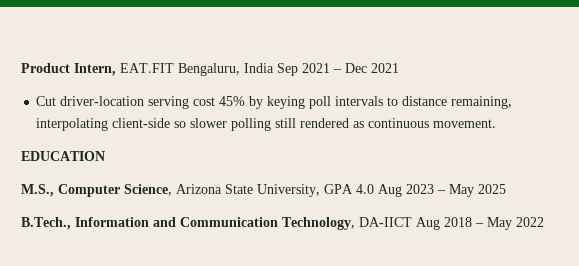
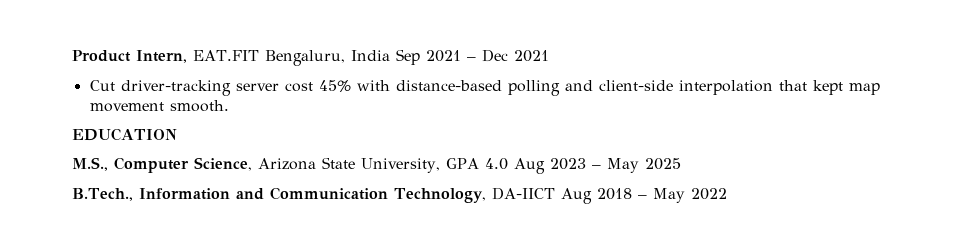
- Cut driver-location serving cost 45% by keying poll intervals to distance remaining, interpolating client-side so slower polling still rendered as continuous movement.
+ Cut driver-tracking server cost 45% with distance-based polling and client-side interpolation that kept map movement smooth.

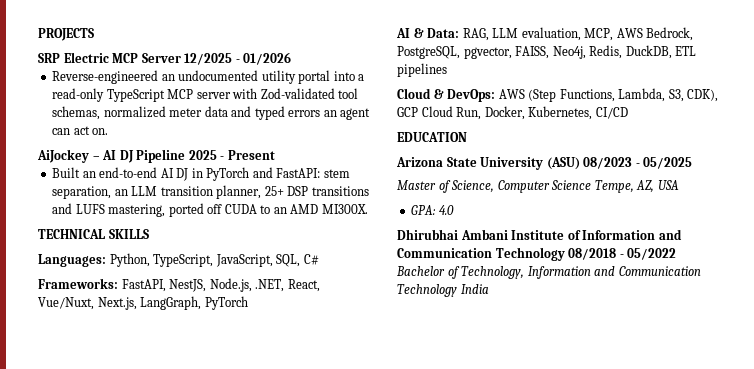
- Product Intern, EAT.FIT Bengaluru, India Sep 2021 – Dec 2021
- Cut driver-tracking server cost 45% with distance-based polling and client-side interpolation that kept map movement smooth.
+ PROJECTS
+ SRP Electric MCP Server 12/2025 - 01/2026
+ Reverse-engineered an undocumented utility portal into a read-only TypeScript MCP server with Zod-validated tool schemas, normalized meter data and typed errors an agent can act on.
+ AiJockey – AI DJ Pipeline 2025 - Present
+ Built an end-to-end AI DJ in PyTorch and FastAPI: stem separation, an LLM transition planner, 25+ DSP transitions and LUFS mastering, ported off CUDA to an AMD MI300X.
+ TECHNICAL SKILLS
+ Languages: Python, TypeScript, JavaScript, SQL, C#
+ Frameworks: FastAPI, NestJS, Node.js, .NET, React, Vue/Nuxt, Next.js, LangGraph, PyTorch
+ AI & Data: RAG, LLM evaluation, MCP, AWS Bedrock, PostgreSQL, pgvector, FAISS, Neo4j, Redis, DuckDB, ETL pipelines
+ Cloud & DevOps: AWS (Step Functions, Lambda, S3, CDK), GCP Cloud Run, Docker, Kubernetes, CI/CD
  EDUCATION
- M.S., Computer Science, Arizona State University, GPA 4.0 Aug 2023 – May 2025
- B.Tech., Information and Communication Technology, DA-IICT Aug 2018 – May 2022
+ Arizona State University (ASU) 08/2023 - 05/2025
+ Master of Science, Computer Science Tempe, AZ, USA
+ GPA: 4.0
+ Dhirubhai Ambani Institute of Information and Communication Technology 08/2018 - 05/2022
+ Bachelor of Technology, Information and Communication Technology India

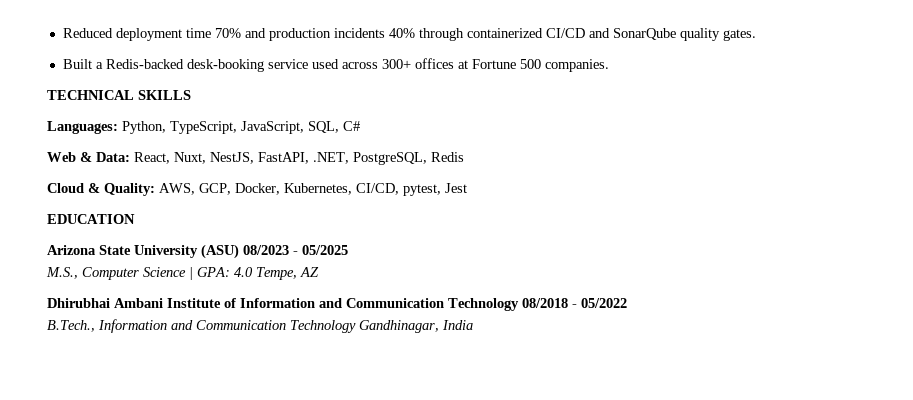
- PROJECTS
- SRP Electric MCP Server 12/2025 - 01/2026
- Reverse-engineered an undocumented utility portal into a read-only TypeScript MCP server with Zod-validated tool schemas, normalized meter data and typed errors an agent can act on.
- AiJockey – AI DJ Pipeline 2025 - Present
- Built an end-to-end AI DJ in PyTorch and FastAPI: stem separation, an LLM transition planner, 25+ DSP transitions and LUFS mastering, ported off CUDA to an AMD MI300X.
+ Reduced deployment time 70% and production incidents 40% through containerized CI/CD and SonarQube quality gates.
+ Built a Redis-backed desk-booking service used across 300+ offices at Fortune 500 companies.
- Frameworks: FastAPI, NestJS, Node.js, .NET, React, Vue/Nuxt, Next.js, LangGraph, PyTorch
- AI & Data: RAG, LLM evaluation, MCP, AWS Bedrock, PostgreSQL, pgvector, FAISS, Neo4j, Redis, DuckDB, ETL pipelines
- Cloud & DevOps: AWS (Step Functions, Lambda, S3, CDK), GCP Cloud Run, Docker, Kubernetes, CI/CD
+ Web & Data: React, Nuxt, NestJS, FastAPI, .NET, PostgreSQL, Redis
+ Cloud & Quality: AWS, GCP, Docker, Kubernetes, CI/CD, pytest, Jest
- Master of Science, Computer Science Tempe, AZ, USA
- GPA: 4.0
+ M.S., Computer Science | GPA: 4.0 Tempe, AZ
- Bachelor of Technology, Information and Communication Technology India
+ B.Tech., Information and Communication Technology Gandhinagar, India

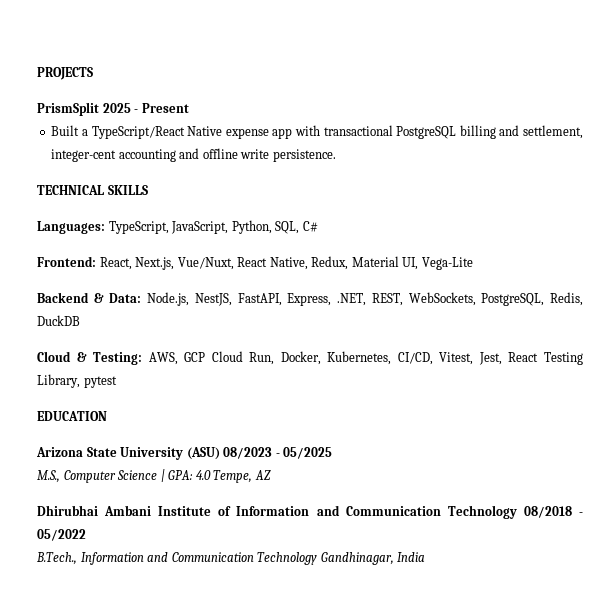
- Reduced deployment time 70% and production incidents 40% through containerized CI/CD and SonarQube quality gates.
- Built a Redis-backed desk-booking service used across 300+ offices at Fortune 500 companies.
+ PROJECTS
+ PrismSplit 2025 - Present
+ Built a TypeScript/React Native expense app with transactional PostgreSQL billing and settlement, integer-cent accounting and offline write persistence.
- Languages: Python, TypeScript, JavaScript, SQL, C#
+ Languages: TypeScript, JavaScript, Python, SQL, C#
- Web & Data: React, Nuxt, NestJS, FastAPI, .NET, PostgreSQL, Redis
- Cloud & Quality: AWS, GCP, Docker, Kubernetes, CI/CD, pytest, Jest
+ Frontend: React, Next.js, Vue/Nuxt, React Native, Redux, Material UI, Vega-Lite
+ Backend & Data: Node.js, NestJS, FastAPI, Express, .NET, REST, WebSockets, PostgreSQL, Redis, DuckDB
+ Cloud & Testing: AWS, GCP Cloud Run, Docker, Kubernetes, CI/CD, Vitest, Jest, React Testing Library, pytest

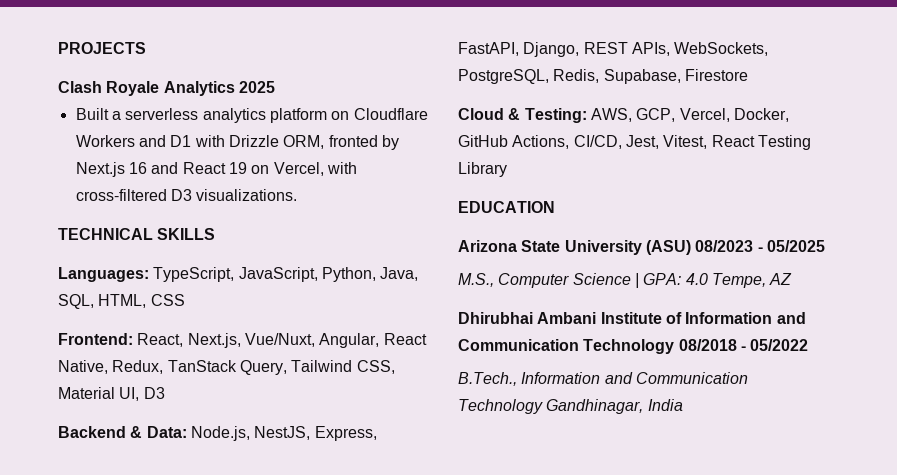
- PrismSplit 2025 - Present
+ Clash Royale Analytics 2025
- Built a TypeScript/React Native expense app with transactional PostgreSQL billing and settlement, integer-cent accounting and offline write persistence.
+ Built a serverless analytics platform on Cloudflare Workers and D1 with Drizzle ORM, fronted by Next.js 16 and React 19 on Vercel, with cross-filtered D3 visualizations.
- Languages: TypeScript, JavaScript, Python, SQL, C#
+ Languages: TypeScript, JavaScript, Python, Java, SQL, HTML, CSS
- Frontend: React, Next.js, Vue/Nuxt, React Native, Redux, Material UI, Vega-Lite
+ Frontend: React, Next.js, Vue/Nuxt, Angular, React Native, Redux, TanStack Query, Tailwind CSS, Material UI, D3
- Backend & Data: Node.js, NestJS, FastAPI, Express, .NET, REST, WebSockets, PostgreSQL, Redis, DuckDB
+ Backend & Data: Node.js, NestJS, Express, FastAPI, Django, REST APIs, WebSockets, PostgreSQL, Redis, Supabase, Firestore
- Cloud & Testing: AWS, GCP Cloud Run, Docker, Kubernetes, CI/CD, Vitest, Jest, React Testing Library, pytest
+ Cloud & Testing: AWS, GCP, Vercel, Docker, GitHub Actions, CI/CD, Jest, Vitest, React Testing Library

